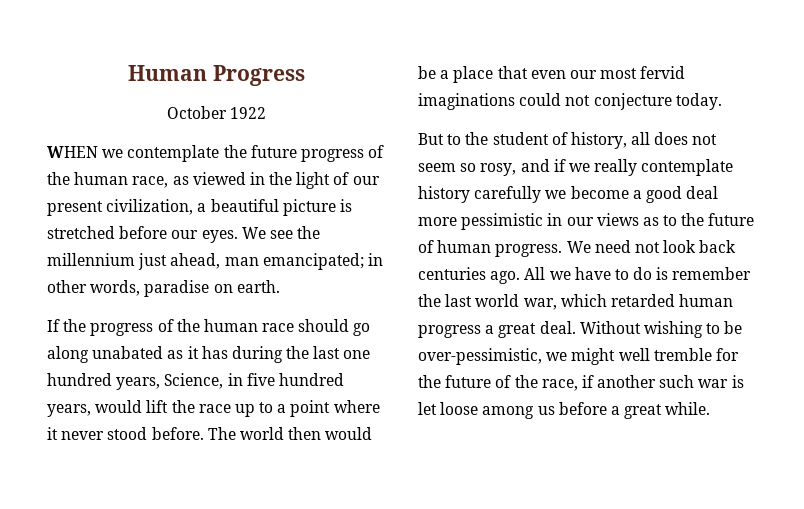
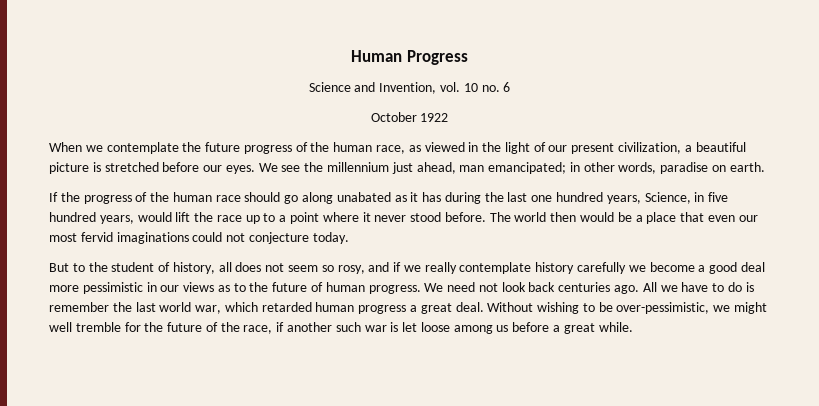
+ Science and Invention, vol. 10 no. 6
- WHEN we contemplate the future progress of the human race, as viewed in the light of our present civilization, a beautiful picture is stretched before our eyes.
+ When we contemplate the future progress of the human race, as viewed in the light of our present civilization, a beautiful picture is stretched before our eyes.

